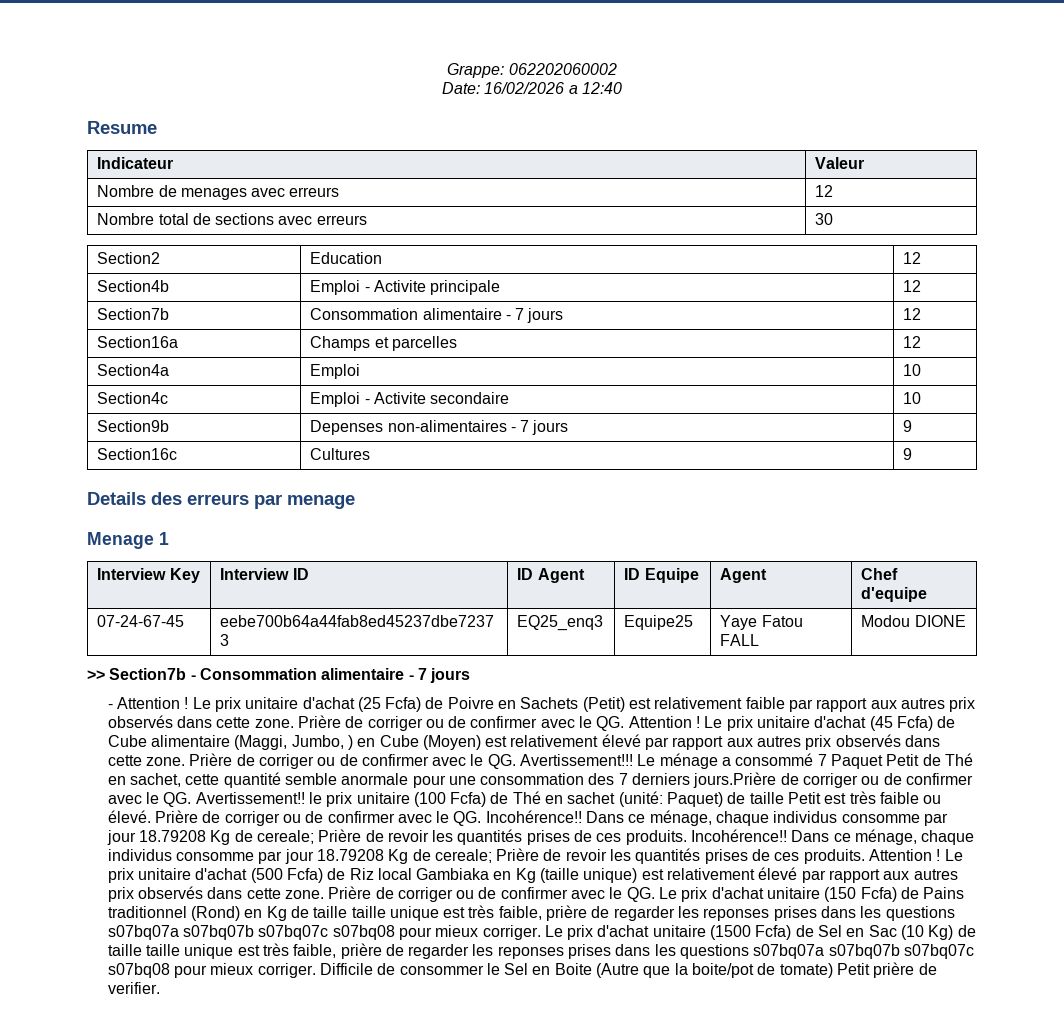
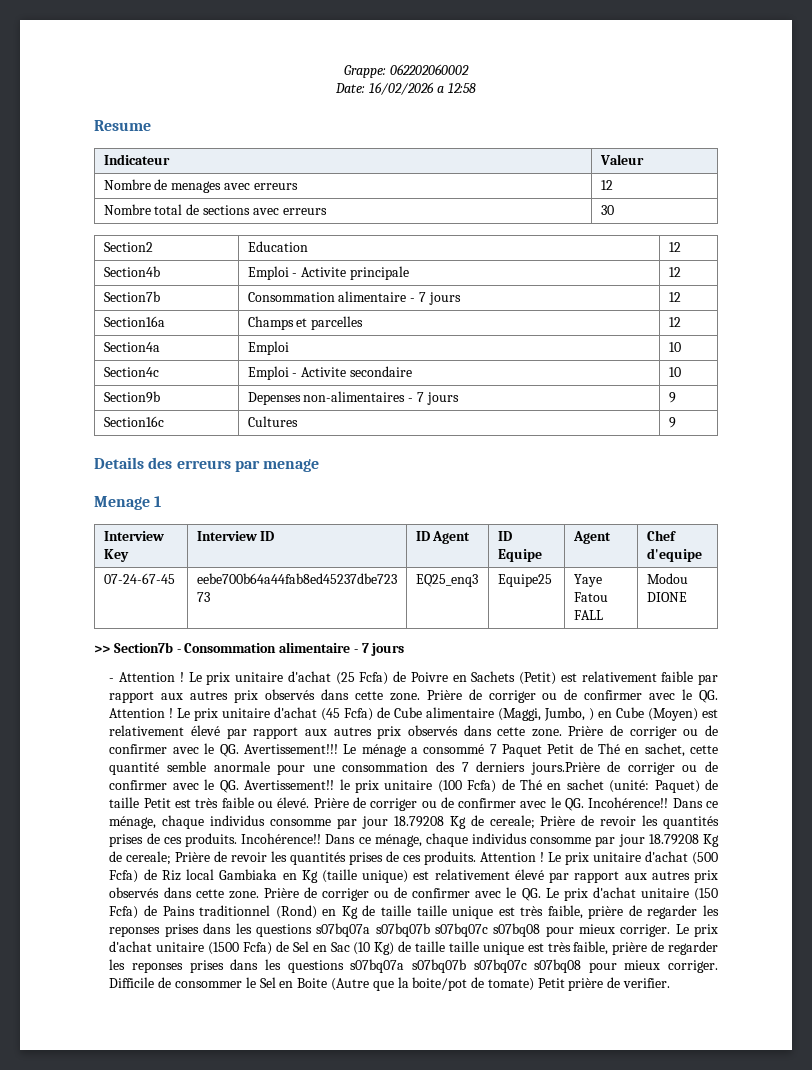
- Date: 16/02/2026 a 12:40
+ Date: 16/02/2026 a 12:58

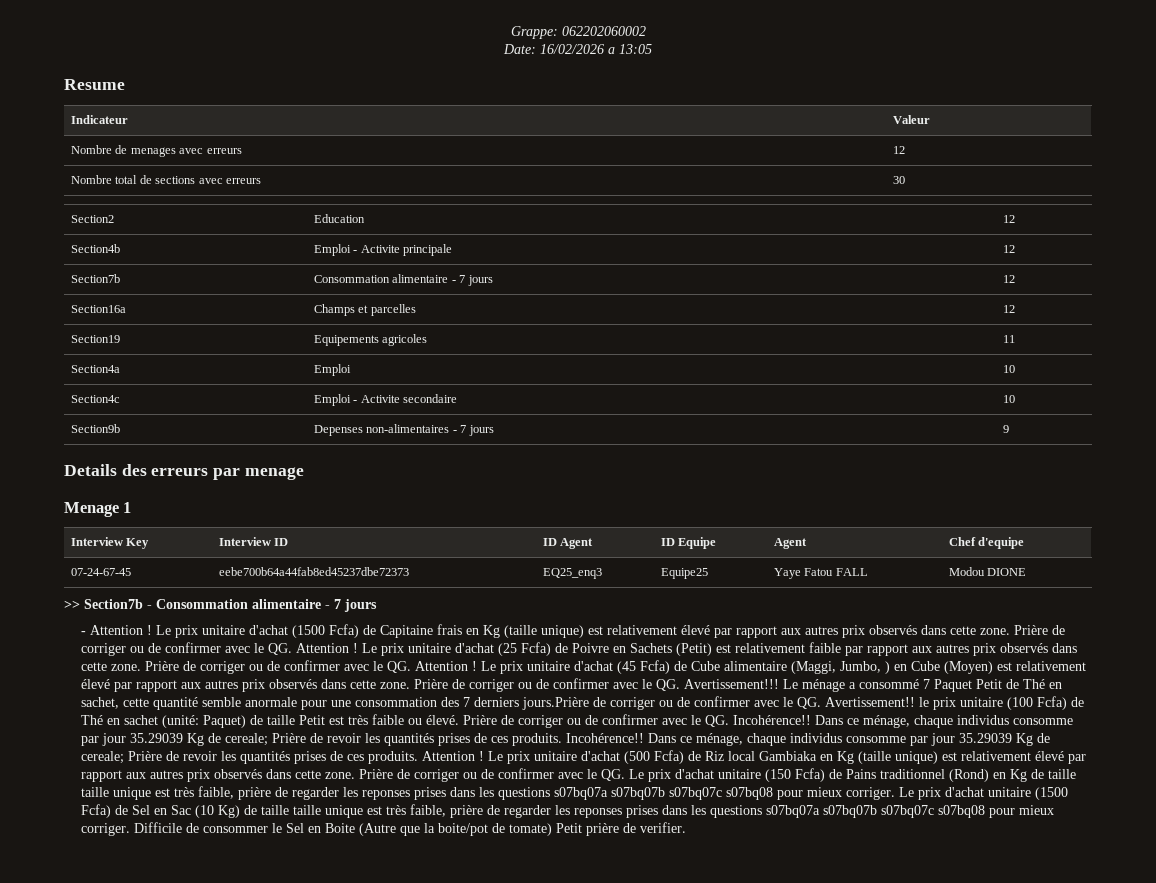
- Date: 16/02/2026 a 12:58
+ Date: 16/02/2026 a 13:05
+ Section19 | Equipements agricoles | 11
- Section16c | Cultures | 9
- Le prix unitaire d'achat (25 Fcfa) de Poivre en Sachets (Petit) est relativement faible par rapport aux autres prix observés dans cette zone.
+ Le prix unitaire d'achat (1500 Fcfa) de Capitaine frais en Kg (taille unique) est relativement élevé par rapport aux autres prix observés dans cette zone. Prière de corriger ou de confirmer avec le QG. Attention ! Le prix unitaire d'achat (25 Fcfa) de Poivre en Sachets (Petit) est relativement faible par rapport aux autres prix observés dans cette zone.
- Prière de corriger ou de confirmer avec le QG. Incohérence!! Dans ce ménage, chaque individus consomme par jour 18.79208 Kg de cereale; Prière de revoir les quantités prises de ces produits. Incohérence!! Dans ce ménage, chaque individus consomme par jour 18.79208 Kg de cereale; Prière de revoir les quantités prises de ces produits.
+ Prière de corriger ou de confirmer avec le QG. Incohérence!! Dans ce ménage, chaque individus consomme par jour 35.29039 Kg de cereale; Prière de revoir les quantités prises de ces produits. Incohérence!! Dans ce ménage, chaque individus consomme par jour 35.29039 Kg de cereale; Prière de revoir les quantités prises de ces produits.

